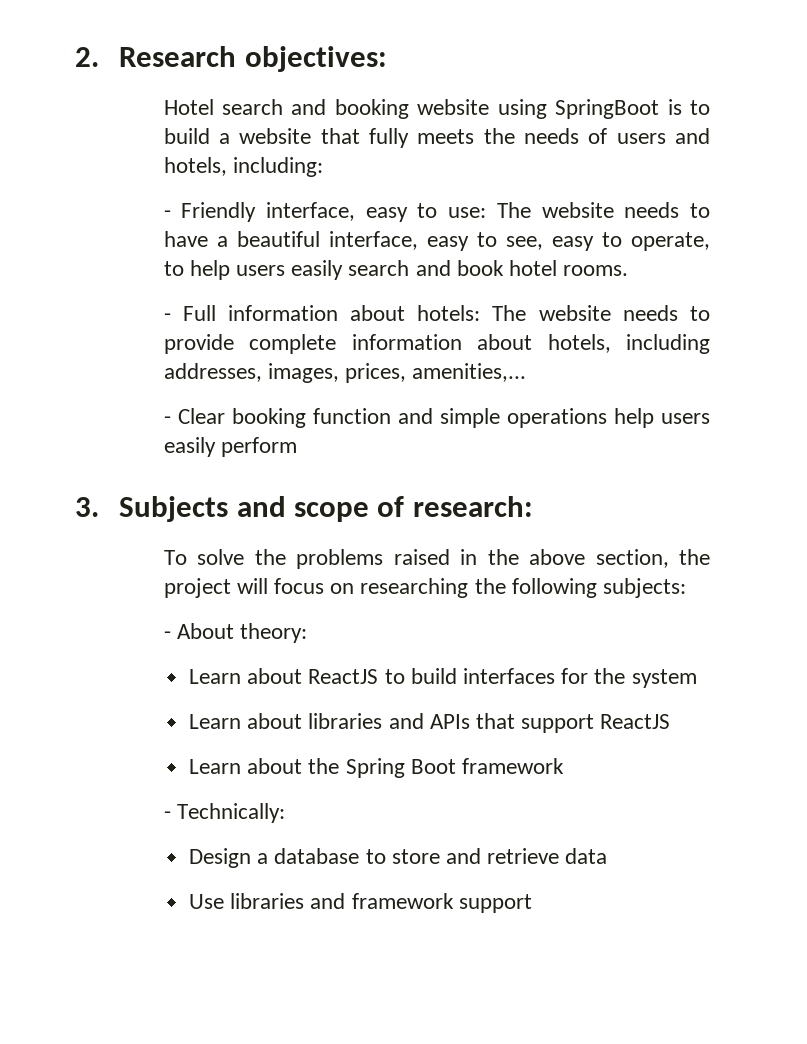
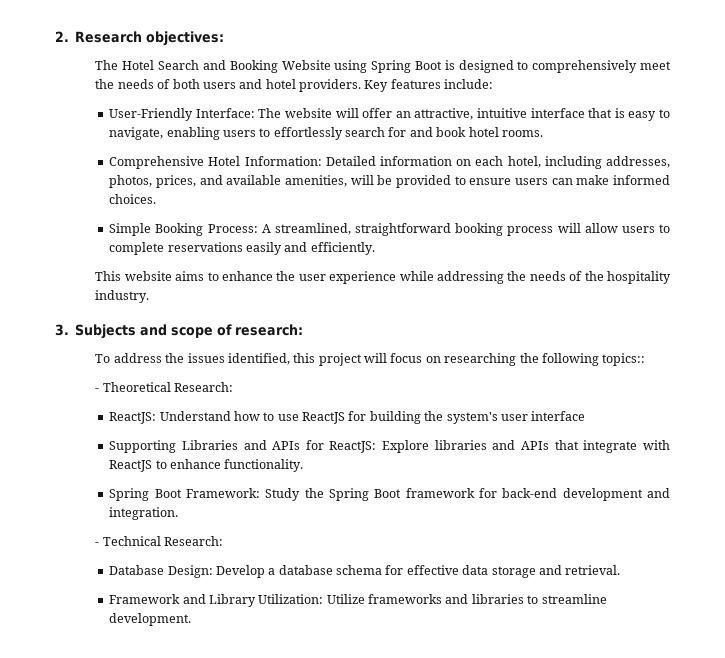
- Hotel search and booking website using SpringBoot is to build a website that fully meets the needs of users and hotels, including:
- - Friendly interface, easy to use: The website needs to have a beautiful interface, easy to see, easy to operate, to help users easily search and book hotel rooms.
- - Full information about hotels: The website needs to provide complete information about hotels, including addresses, images, prices, amenities,...
- - Clear booking function and simple operations help users easily perform
+ The Hotel Search and Booking Website using Spring Boot is designed to comprehensively meet the needs of both users and hotel providers. Key features include:
+ User-Friendly Interface: The website will offer an attractive, intuitive interface that is easy to navigate, enabling users to effortlessly search for and book hotel rooms.
+ Comprehensive Hotel Information: Detailed information on each hotel, including addresses, photos, prices, and available amenities, will be provided to ensure users can make informed choices.
+ Simple Booking Process: A streamlined, straightforward booking process will allow users to complete reservations easily and efficiently.
+ This website aims to enhance the user experience while addressing the needs of the hospitality industry.
- To solve the problems raised in the above section, the project will focus on researching the following subjects:
- - About theory:
- Learn about ReactJS to build interfaces for the system
- Learn about libraries and APIs that support ReactJS
- Learn about the Spring Boot framework
- - Technically:
- Design a database to store and retrieve data
- Use libraries and framework support
+ To address the issues identified, this project will focus on researching the following topics::
+ - Theoretical Research:
+ ReactJS: Understand how to use ReactJS for building the system's user interface
+ Supporting Libraries and APIs for ReactJS: Explore libraries and APIs that integrate with ReactJS to enhance functionality.
+ Spring Boot Framework: Study the Spring Boot framework for back-end development and integration.
+ - Technical Research:
+ Database Design: Develop a database schema for effective data storage and retrieval.
+ Framework and Library Utilization: Utilize frameworks and libraries to streamline development.

